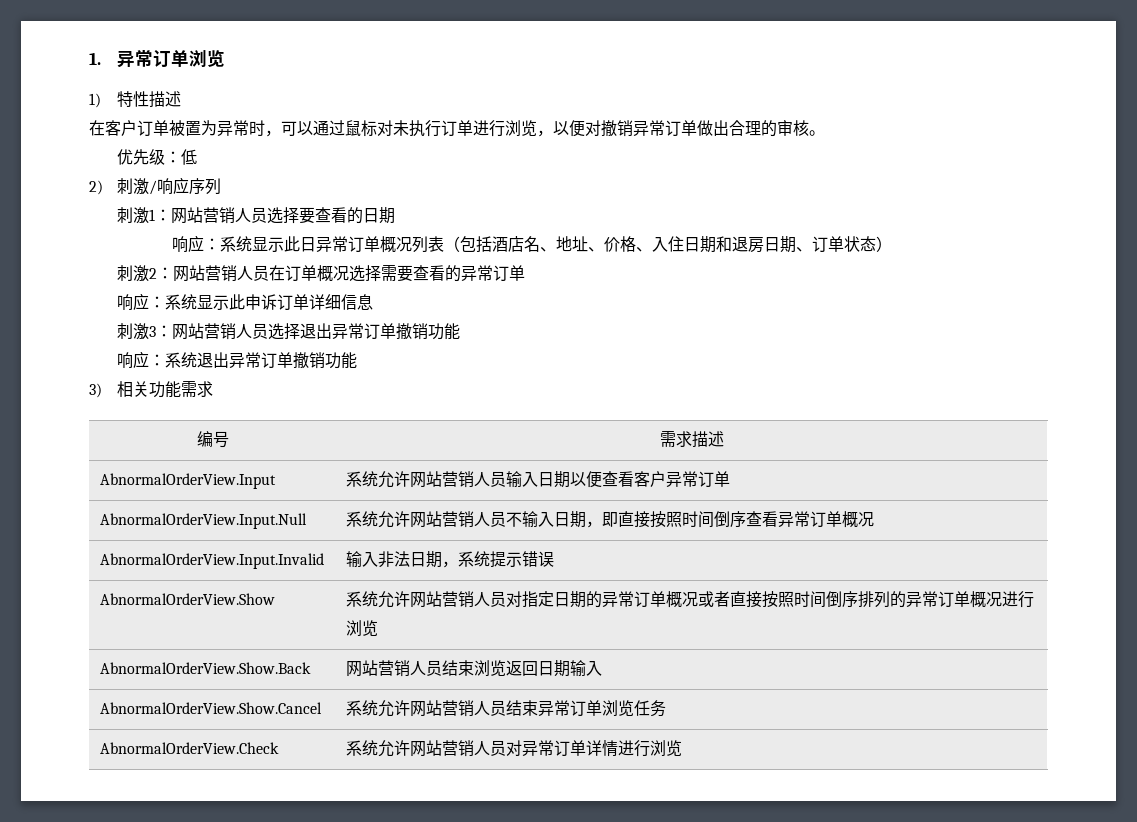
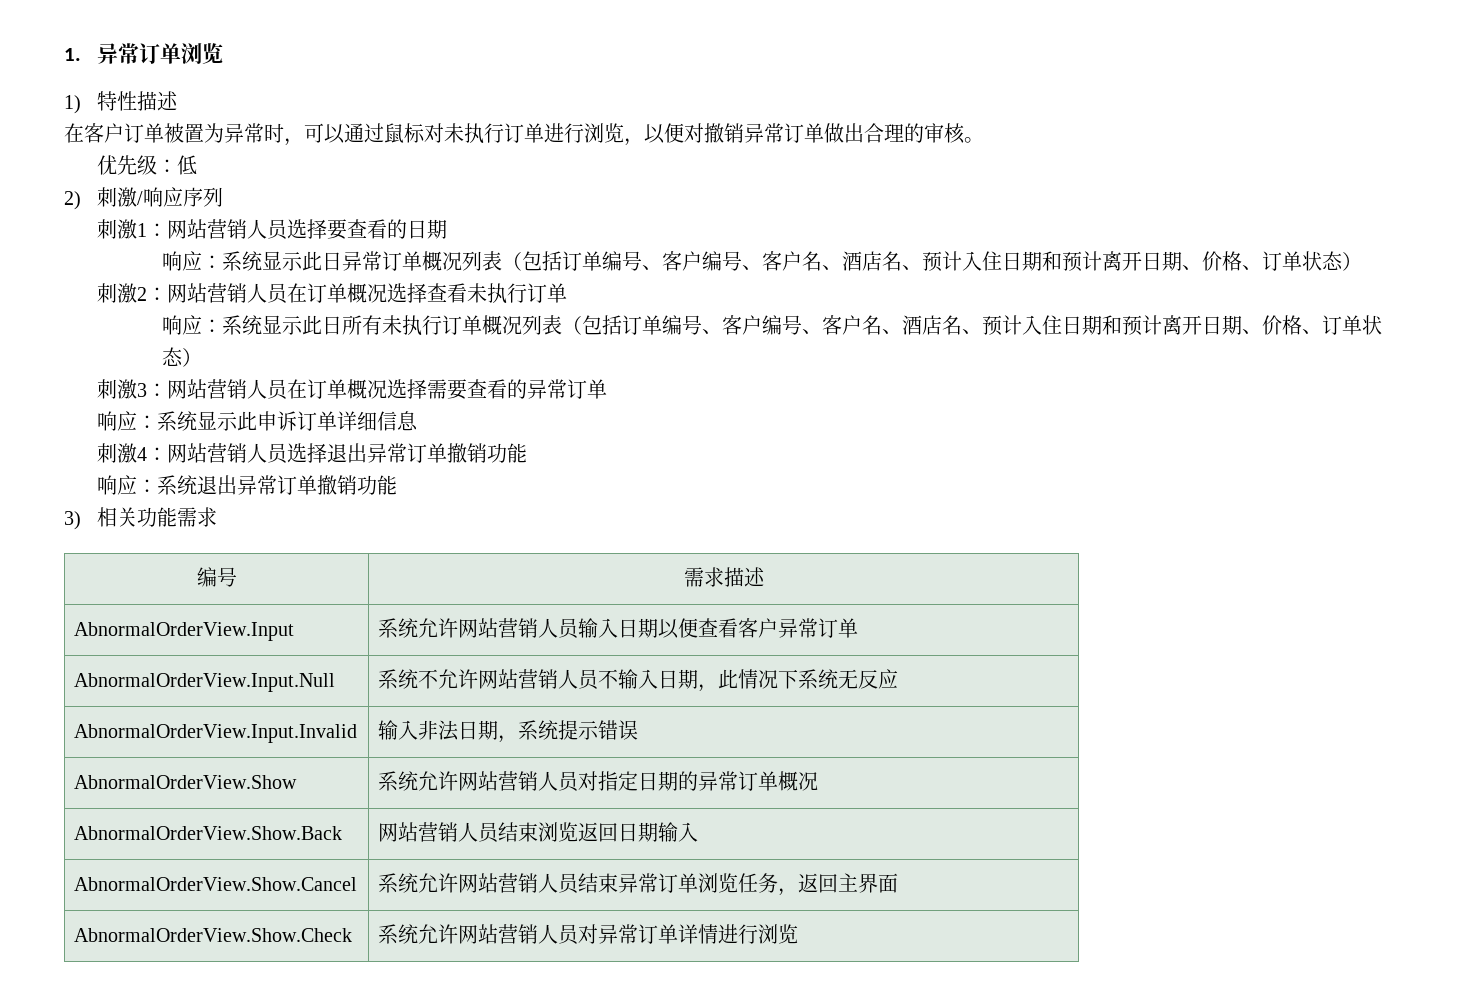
- 响应：系统显示此日异常订单概况列表（包括酒店名、地址、价格、入住日期和退房日期、订单状态）
+ 响应：系统显示此日异常订单概况列表（包括订单编号、客户编号、客户名、酒店名、预计入住日期和预计离开日期、价格、订单状态）
- 刺激2：网站营销人员在订单概况选择需要查看的异常订单
+ 刺激2：网站营销人员在订单概况选择查看未执行订单
+ 响应：系统显示此日所有未执行订单概况列表（包括订单编号、客户编号、客户名、酒店名、预计入住日期和预计离开日期、价格、订单状态）
+ 刺激3：网站营销人员在订单概况选择需要查看的异常订单
- 刺激3：网站营销人员选择退出异常订单撤销功能
+ 刺激4：网站营销人员选择退出异常订单撤销功能
- AbnormalOrderView.Input.Null | 系统允许网站营销人员不输入日期，即直接按照时间倒序查看异常订单概况
+ AbnormalOrderView.Input.Null | 系统不允许网站营销人员不输入日期，此情况下系统无反应
- AbnormalOrderView.Show | 系统允许网站营销人员对指定日期的异常订单概况或者直接按照时间倒序排列的异常订单概况进行浏览
+ AbnormalOrderView.Show | 系统允许网站营销人员对指定日期的异常订单概况
- AbnormalOrderView.Show.Cancel | 系统允许网站营销人员结束异常订单浏览任务
- AbnormalOrderView.Check | 系统允许网站营销人员对异常订单详情进行浏览
+ AbnormalOrderView.Show.Cancel | 系统允许网站营销人员结束异常订单浏览任务，返回主界面
+ AbnormalOrderView.Show.Check | 系统允许网站营销人员对异常订单详情进行浏览

